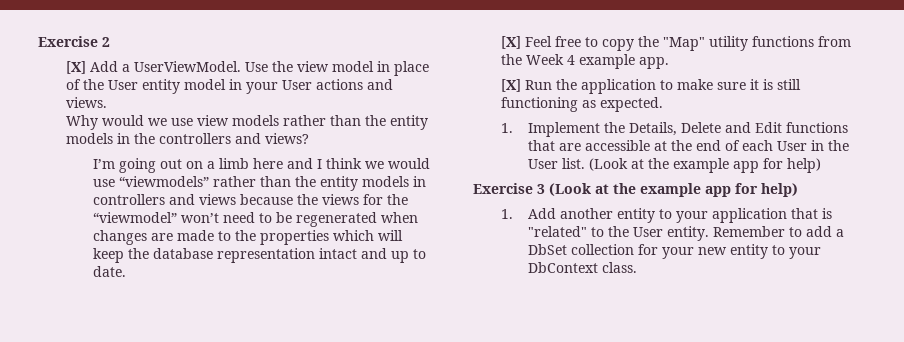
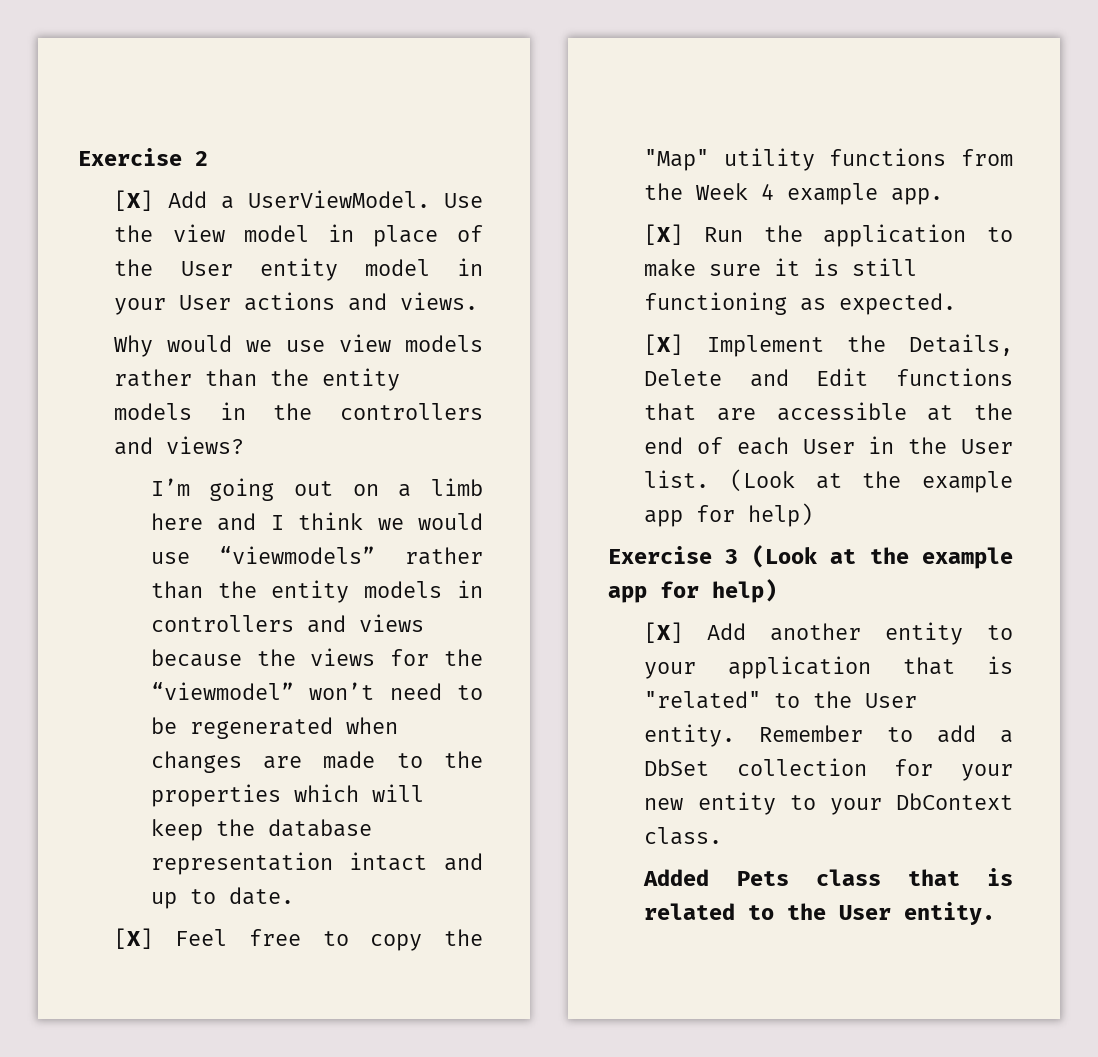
- 1. Implement the Details, Delete and Edit functions that are accessible at the end of each User in the User list.
+ [X] Implement the Details, Delete and Edit functions that are accessible at the end of each User in the User list.
- 1. Add another entity to your application that is "related" to the User entity.
+ [X] Add another entity to your application that is "related" to the User entity.
+ Added Pets class that is related to the User entity.

